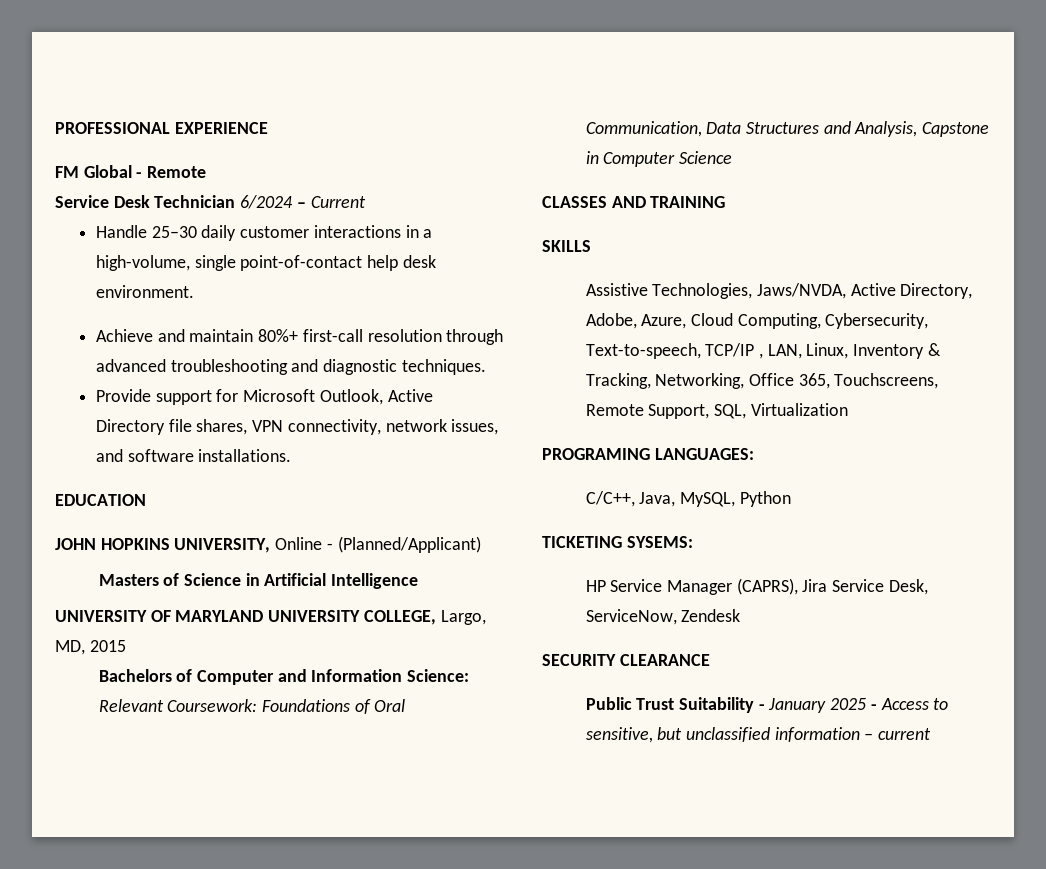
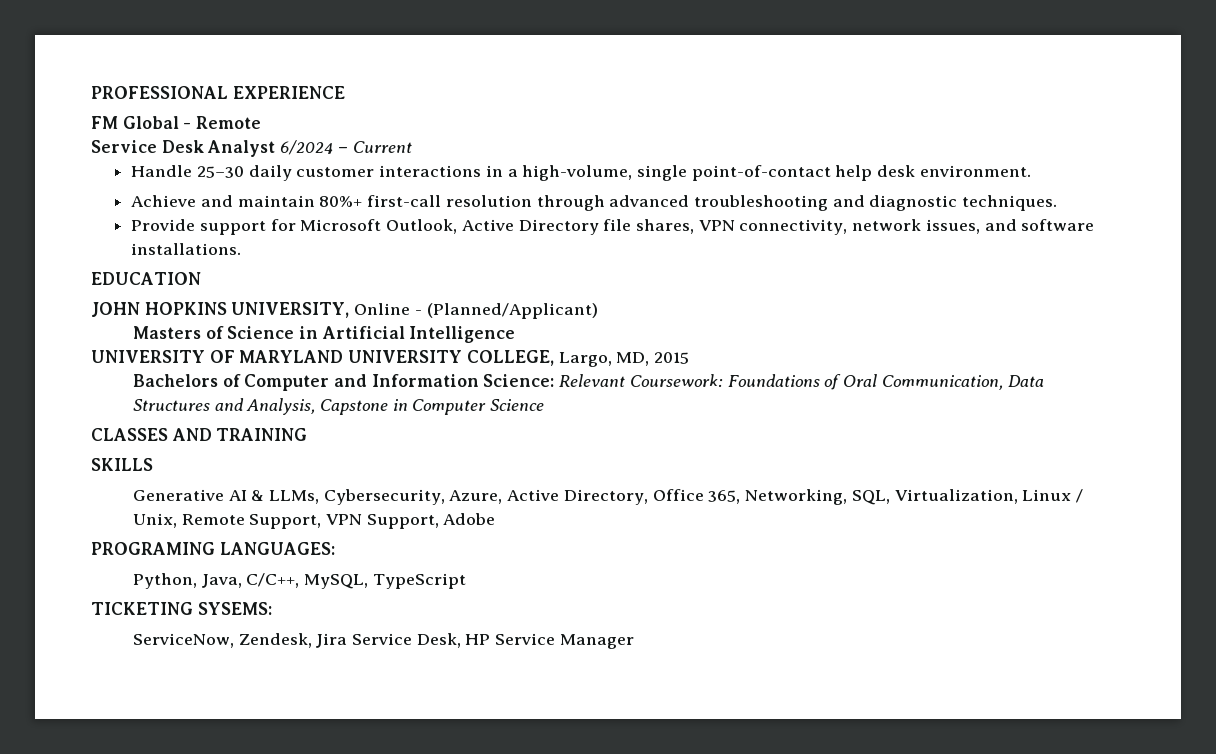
- Service Desk Technician 6/2024 – Current
+ Service Desk Analyst 6/2024 – Current
- Assistive Technologies, Jaws/NVDA, Active Directory, Adobe, Azure, Cloud Computing, Cybersecurity, Text-to-speech, TCP/IP , LAN, Linux, Inventory & Tracking, Networking, Office 365, Touchscreens, Remote Support, SQL, Virtualization
+ Generative AI & LLMs, Cybersecurity, Azure, Active Directory, Office 365, Networking, SQL, Virtualization, Linux / Unix, Remote Support, VPN Support, Adobe
  PROGRAMING LANGUAGES:
- C/C++, Java, MySQL, Python
+ Python, Java, C/C++, MySQL, TypeScript
  TICKETING SYSEMS:
- HP Service Manager (CAPRS), Jira Service Desk, ServiceNow, Zendesk
- SECURITY CLEARANCE
- Public Trust Suitability - January 2025 - Access to sensitive, but unclassified information – current
+ ServiceNow, Zendesk, Jira Service Desk, HP Service Manager

